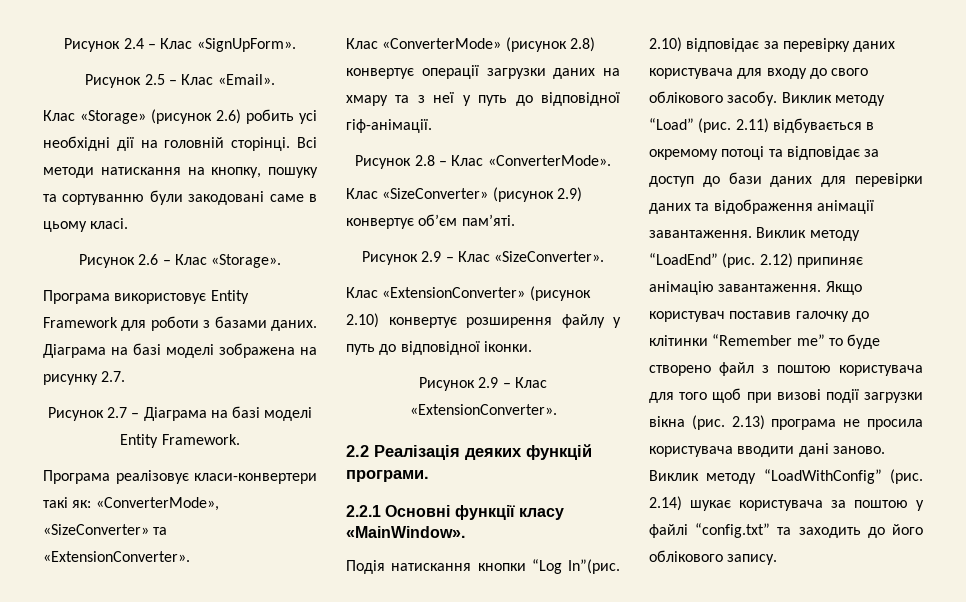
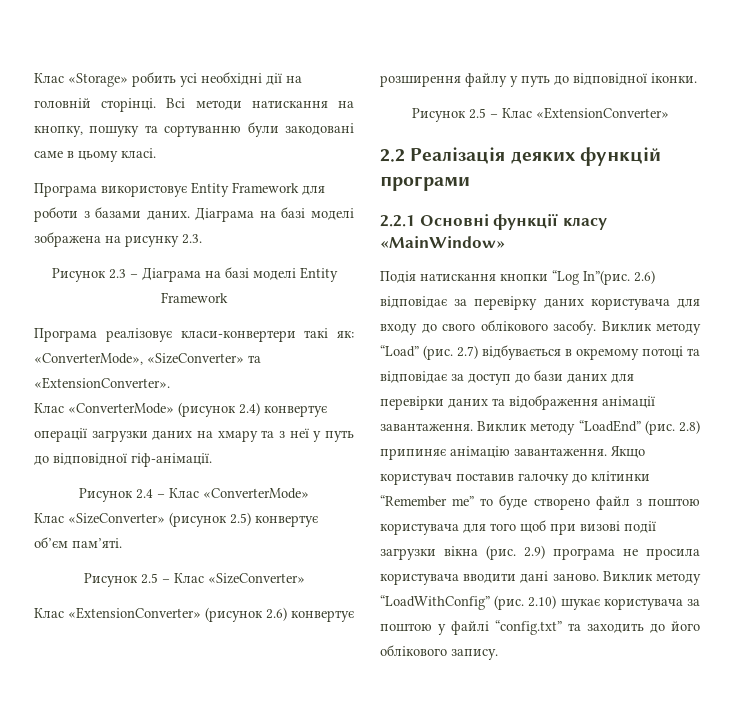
- Рисунок 2.4 – Клас «SignUpForm».
- Рисунок 2.5 – Клас «Email».
- Клас «Storage» (рисунок 2.6) робить усі необхідні дії на головній сторінці.
+ Клас «Storage» робить усі необхідні дії на головній сторінці.
- Рисунок 2.6 – Клас «Storage».
- Діаграма на базі моделі зображена на рисунку 2.7.
- Рисунок 2.7 – Діаграма на базі моделі Entity Framework.
+ Діаграма на базі моделі зображена на рисунку 2.3.
+ Рисунок 2.3 – Діаграма на базі моделі Entity Framework
- Клас «ConverterMode» (рисунок 2.8) конвертує операції загрузки даних на хмару та з неї у путь до відповідної гіф-анімації.
+ Клас «ConverterMode» (рисунок 2.4) конвертує операції загрузки даних на хмару та з неї у путь до відповідної гіф-анімації.
- Рисунок 2.8 – Клас «ConverterMode».
+ Рисунок 2.4 – Клас «ConverterMode»
- Клас «SizeConverter» (рисунок 2.9) конвертує об’єм пам’яті.
+ Клас «SizeConverter» (рисунок 2.5) конвертує об’єм пам’яті.
- Рисунок 2.9 – Клас «SizeConverter».
+ Рисунок 2.5 – Клас «SizeConverter»
- Клас «ExtensionConverter» (рисунок 2.10) конвертує розширення файлу у путь до відповідної іконки.
+ Клас «ExtensionConverter» (рисунок 2.6) конвертує розширення файлу у путь до відповідної іконки.
- Рисунок 2.9 – Клас «ExtensionConverter».
+ Рисунок 2.5 – Клас «ExtensionConverter»
- 2.2 Реалізація деяких функцій програми.
+ 2.2 Реалізація деяких функцій програми
- 2.2.1 Основні функції класу «MainWindow».
+ 2.2.1 Основні функції класу «MainWindow»
- 2.10) відповідає за перевірку даних користувача для входу до свого облікового засобу.
+ 2.6) відповідає за перевірку даних користувача для входу до свого облікового засобу.
- 2.11) відбувається в окремому потоці та відповідає за доступ до бази даних для перевірки даних та відображення анімації завантаження.
+ 2.7) відбувається в окремому потоці та відповідає за доступ до бази даних для перевірки даних та відображення анімації завантаження.
- 2.12) припиняє анімацію завантаження.
+ 2.8) припиняє анімацію завантаження.
- 2.13) програма не просила користувача вводити дані заново.
+ 2.9) програма не просила користувача вводити дані заново.
- 2.14) шукає користувача за поштою у файлі “config.txt” та заходить до його облікового запису.
+ 2.10) шукає користувача за поштою у файлі “config.txt” та заходить до його облікового запису.

